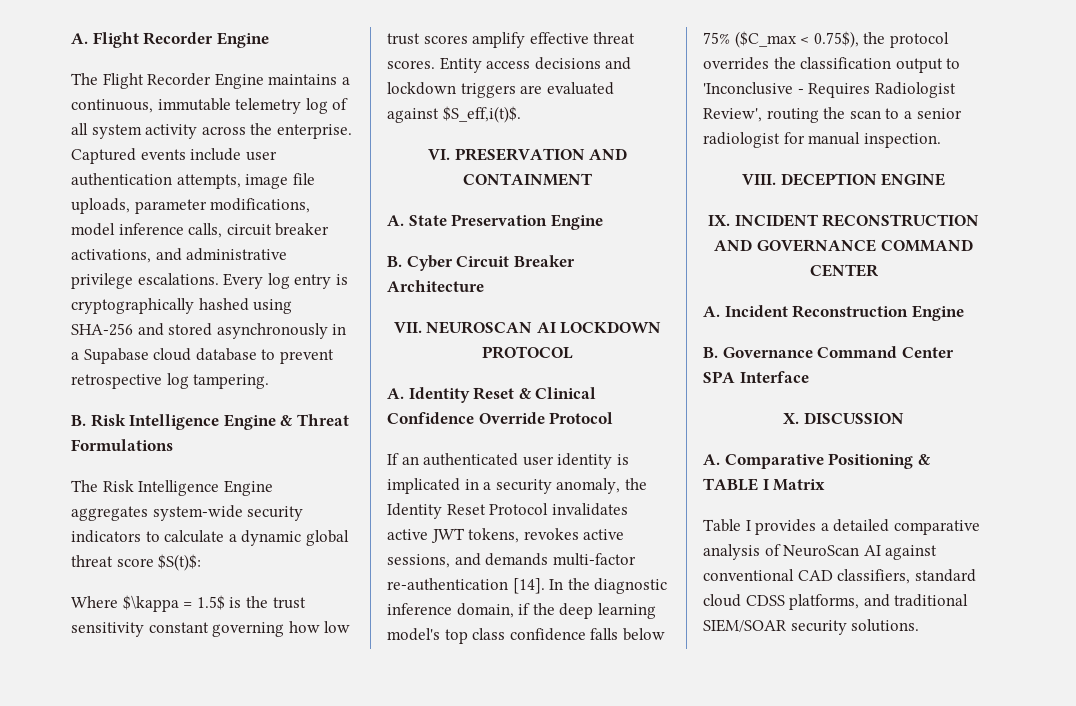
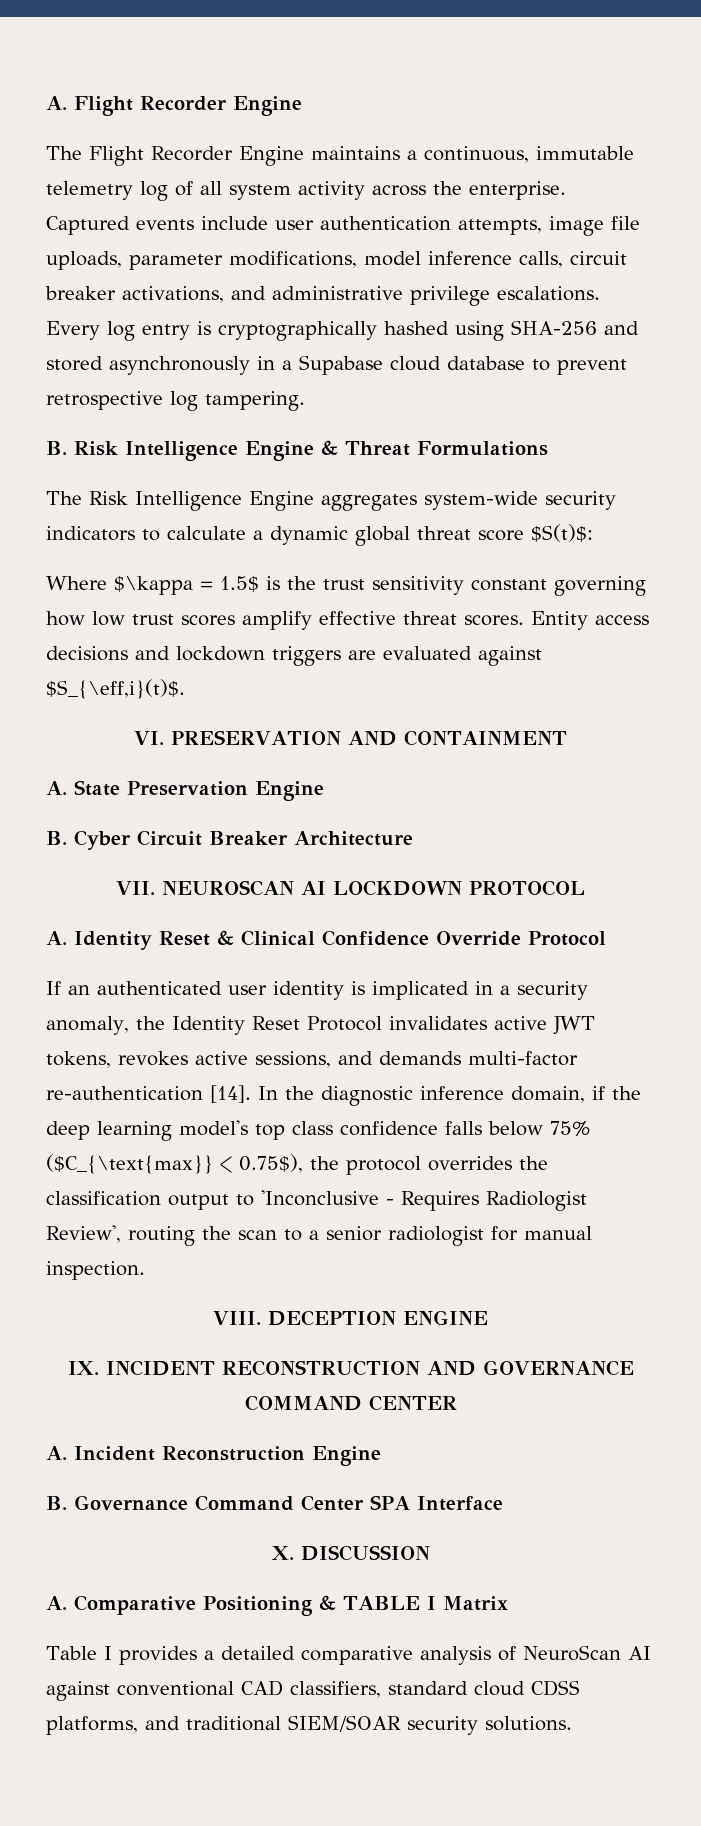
- Entity access decisions and lockdown triggers are evaluated against $S_eff,i(t)$.
+ Entity access decisions and lockdown triggers are evaluated against $S_{\eff,i}(t)$.
- In the diagnostic inference domain, if the deep learning model's top class confidence falls below 75% ($C_max < 0.75$), the protocol overrides the classification output to 'Inconclusive - Requires Radiologist Review', routing the scan to a senior radiologist for manual inspection.
+ In the diagnostic inference domain, if the deep learning model's top class confidence falls below 75% ($C_{\text{max}} < 0.75$), the protocol overrides the classification output to 'Inconclusive - Requires Radiologist Review', routing the scan to a senior radiologist for manual inspection.

